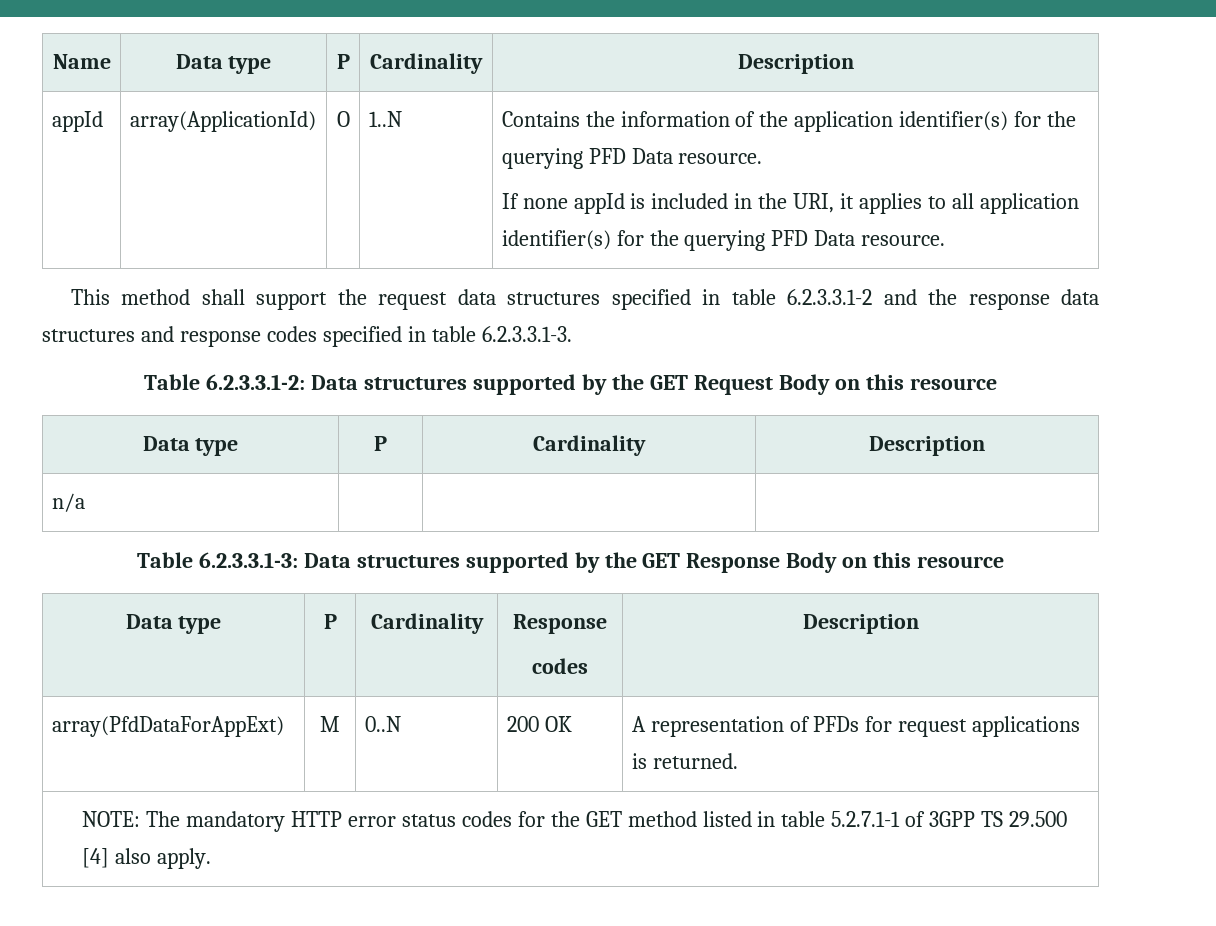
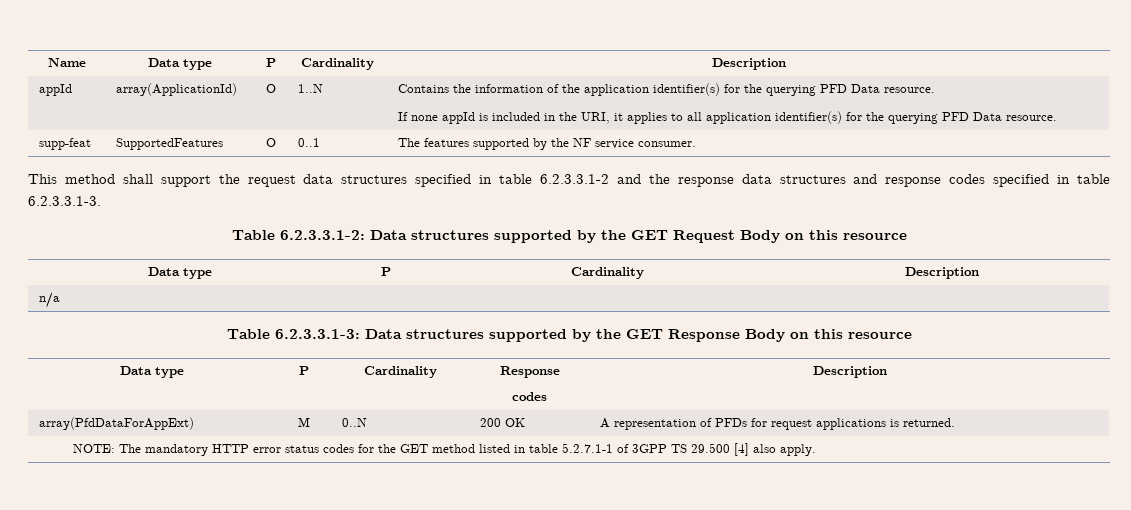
+ supp-feat | SupportedFeatures | O | 0..1 | The features supported by the NF service consumer.

